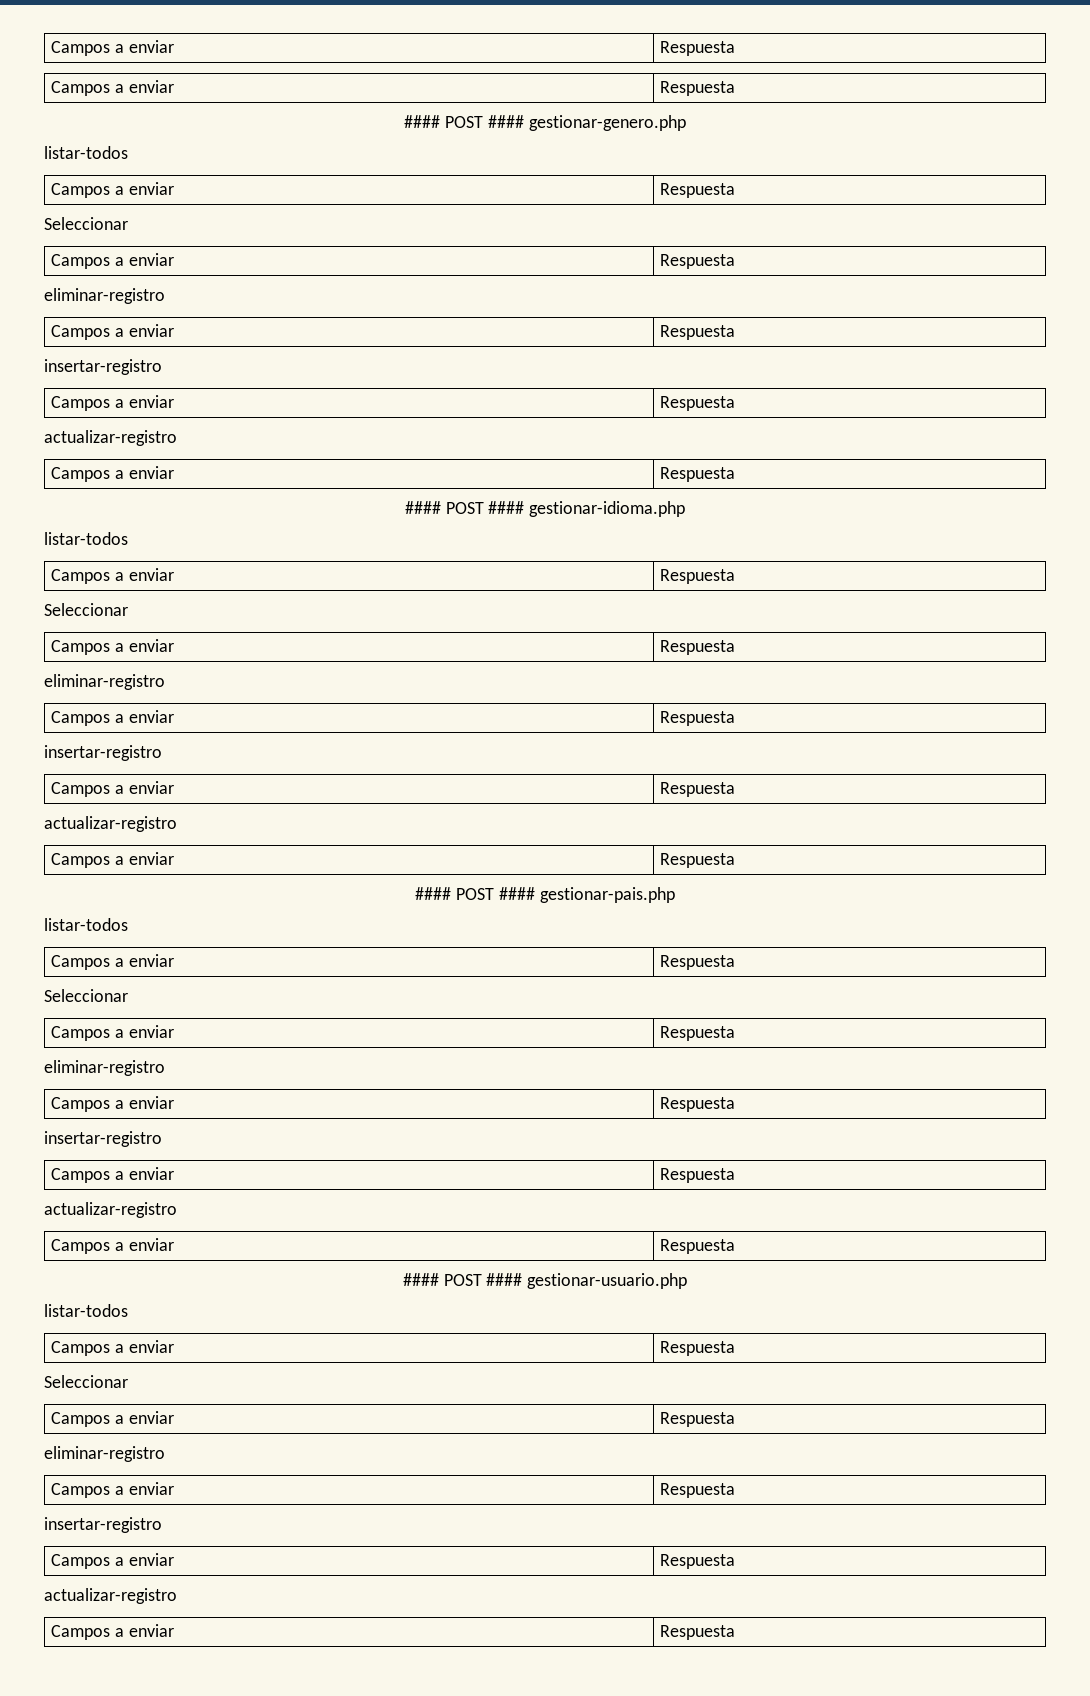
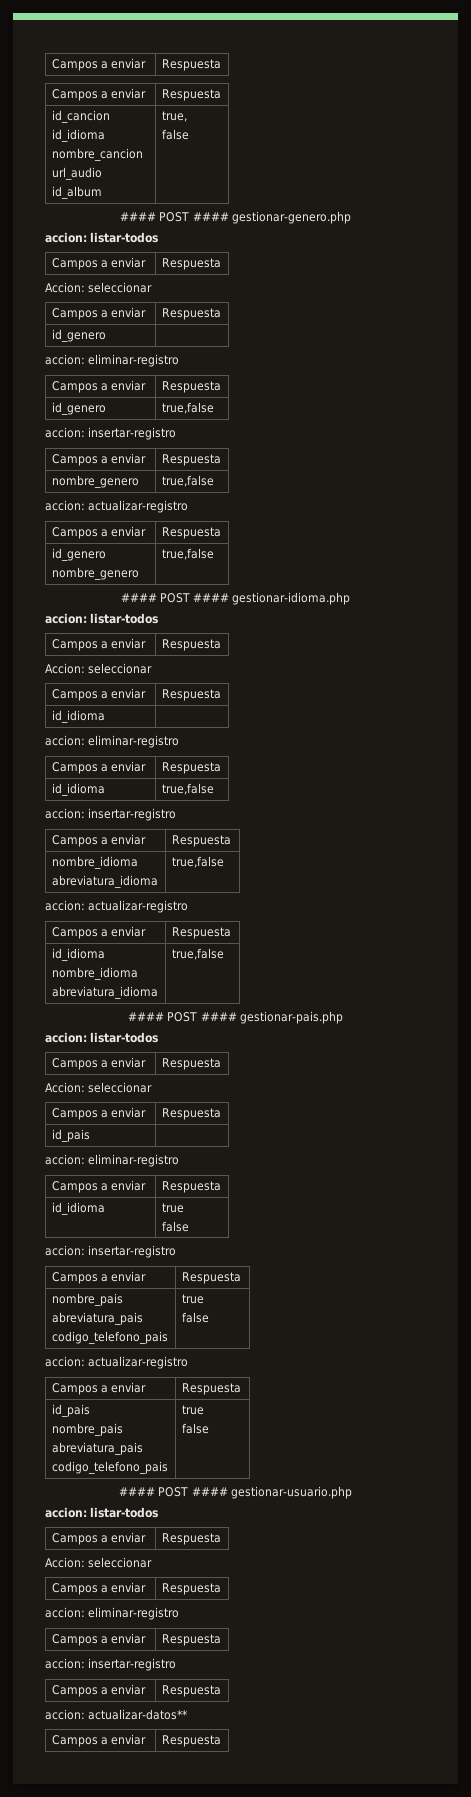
+ id_cancion
+ id_idioma
+ nombre_cancion
+ url_audio
+ id_album | true,
+ false
  #### POST #### gestionar-genero.php
- listar-todos
+ accion: listar-todos
  Campos a enviar | Respuesta
- Seleccionar
+ Accion: seleccionar
  Campos a enviar | Respuesta
- eliminar-registro
+ id_genero |
+ accion: eliminar-registro
  Campos a enviar | Respuesta
- insertar-registro
+ id_genero | true,false
+ accion: insertar-registro
  Campos a enviar | Respuesta
- actualizar-registro
+ nombre_genero | true,false
+ accion: actualizar-registro
  Campos a enviar | Respuesta
+ id_genero
+ nombre_genero | true,false
  #### POST #### gestionar-idioma.php
- listar-todos
+ accion: listar-todos
  Campos a enviar | Respuesta
- Seleccionar
+ Accion: seleccionar
  Campos a enviar | Respuesta
- eliminar-registro
+ id_idioma |
+ accion: eliminar-registro
  Campos a enviar | Respuesta
- insertar-registro
+ id_idioma | true,false
+ accion: insertar-registro
  Campos a enviar | Respuesta
- actualizar-registro
+ nombre_idioma
+ abreviatura_idioma | true,false
+ accion: actualizar-registro
  Campos a enviar | Respuesta
+ id_idioma
+ nombre_idioma
+ abreviatura_idioma | true,false
  #### POST #### gestionar-pais.php
- listar-todos
+ accion: listar-todos
  Campos a enviar | Respuesta
- Seleccionar
+ Accion: seleccionar
  Campos a enviar | Respuesta
- eliminar-registro
+ id_pais |
+ accion: eliminar-registro
  Campos a enviar | Respuesta
- insertar-registro
+ id_idioma | true
+ false
+ accion: insertar-registro
  Campos a enviar | Respuesta
- actualizar-registro
+ nombre_pais
+ abreviatura_pais
+ codigo_telefono_pais | true
+ false
+ accion: actualizar-registro
  Campos a enviar | Respuesta
+ id_pais
+ nombre_pais
+ abreviatura_pais
+ codigo_telefono_pais | true
+ false
  #### POST #### gestionar-usuario.php
- listar-todos
+ accion: listar-todos
  Campos a enviar | Respuesta
- Seleccionar
+ Accion: seleccionar
  Campos a enviar | Respuesta
- eliminar-registro
+ accion: eliminar-registro
  Campos a enviar | Respuesta
- insertar-registro
+ accion: insertar-registro
  Campos a enviar | Respuesta
- actualizar-registro
+ accion: actualizar-datos**

